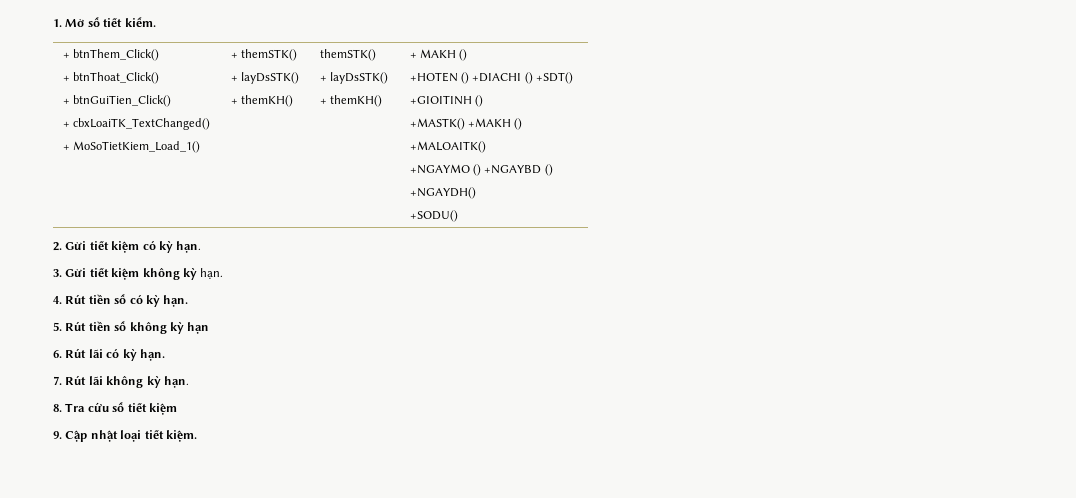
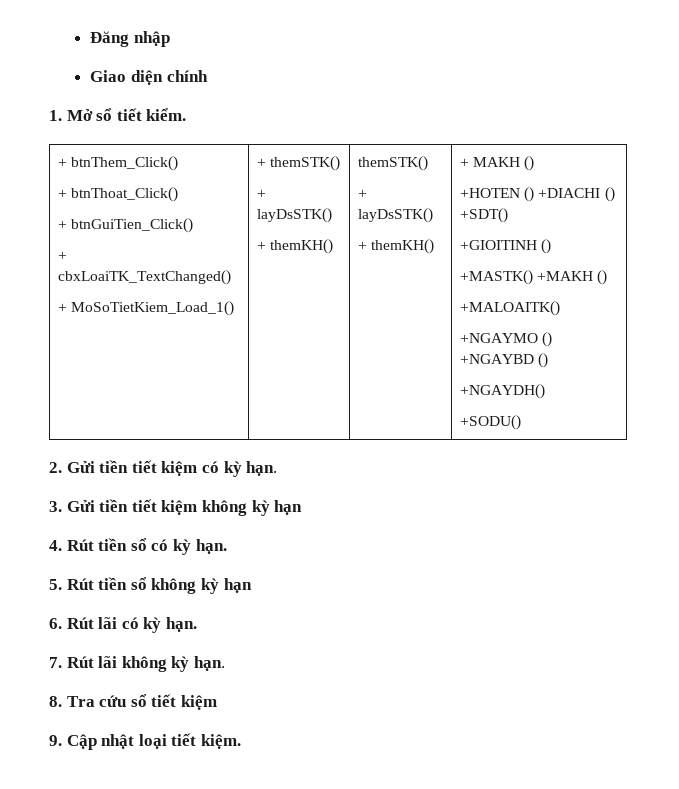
+ Đăng nhập
+ Giao diện chính
- 2. Gửi tiết kiệm có kỳ hạn.
+ 2. Gửi tiền tiết kiệm có kỳ hạn.
- 3. Gửi tiết kiệm không kỳ hạn.
+ 3. Gửi tiền tiết kiệm không kỳ hạn

